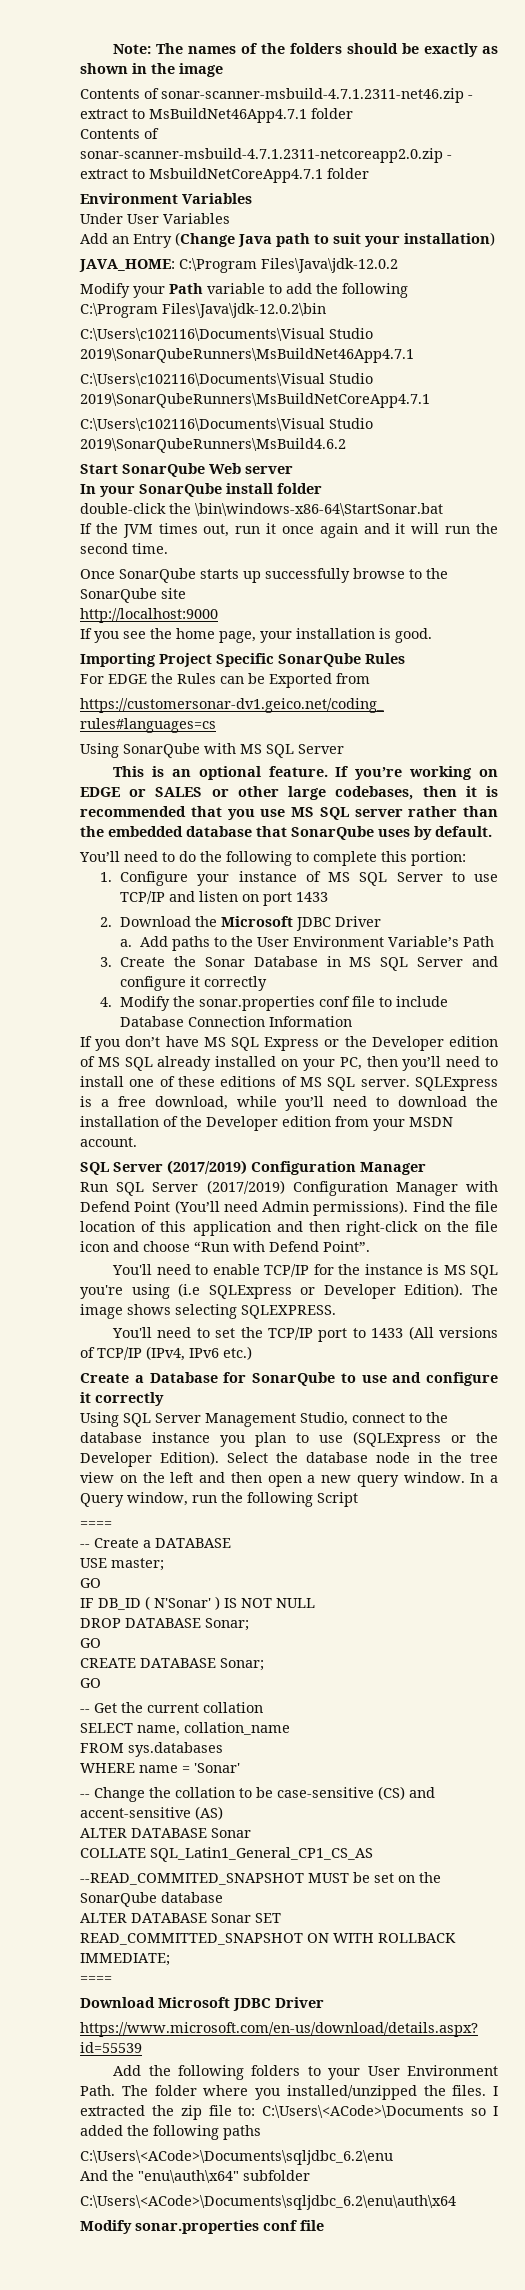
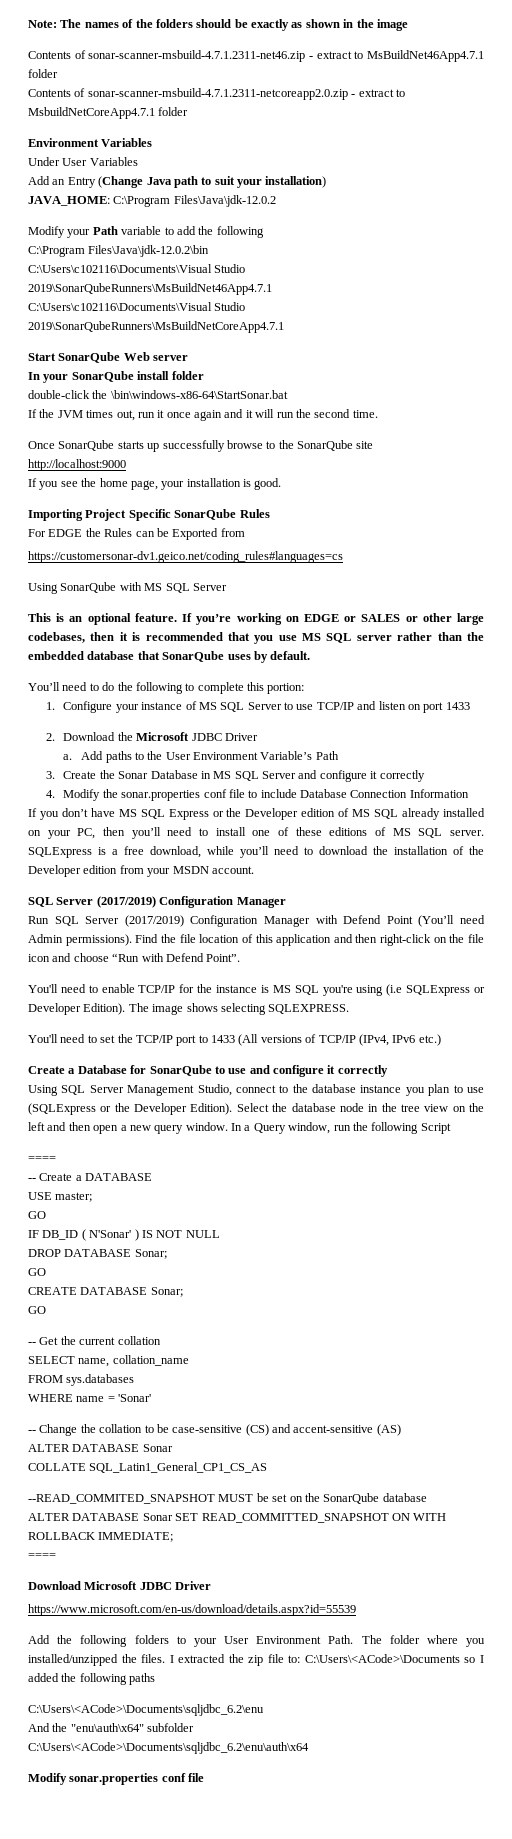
- C:\Users\c102116\Documents\Visual Studio 2019\SonarQubeRunners\MsBuild4.6.2

